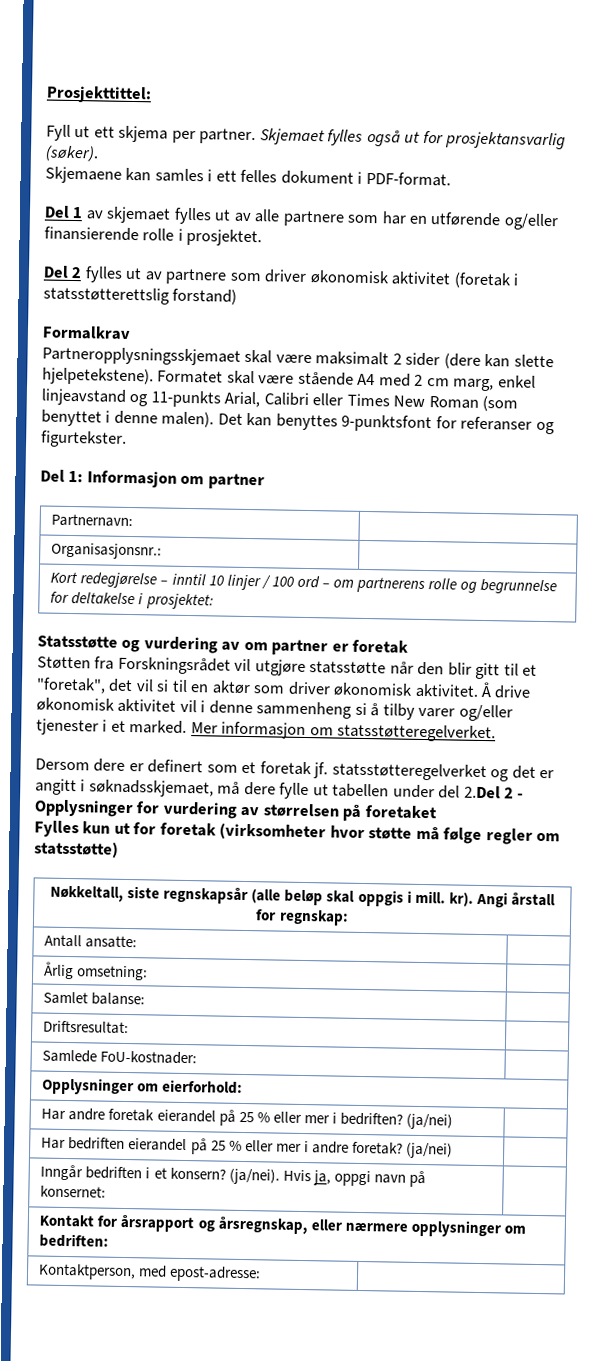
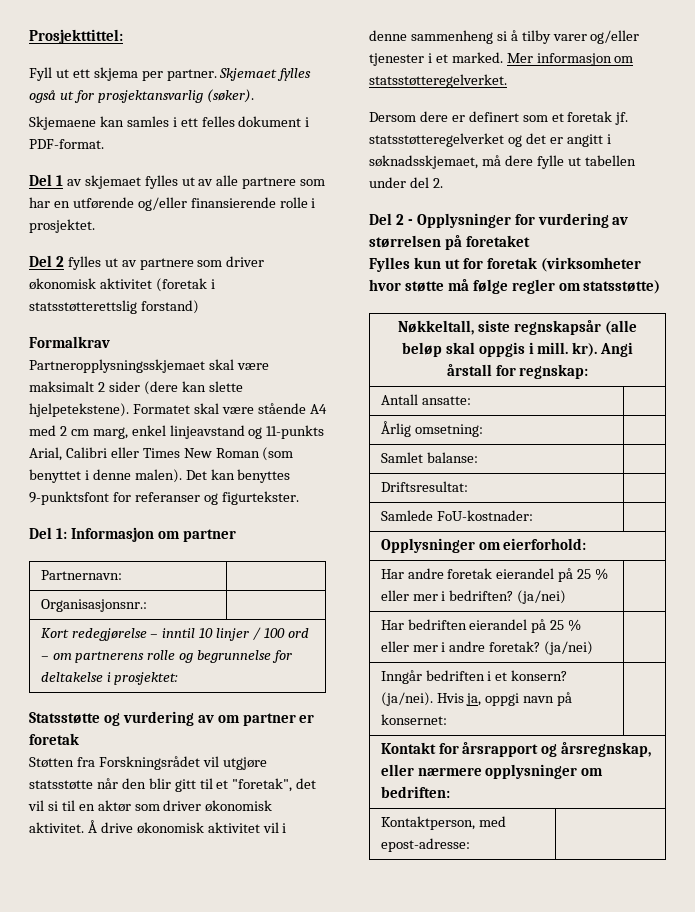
- Dersom dere er definert som et foretak jf. statsstøtteregelverket og det er angitt i søknadsskjemaet, må dere fylle ut tabellen under del 2.Del 2 - Opplysninger for vurdering av størrelsen på foretaket
+ Dersom dere er definert som et foretak jf. statsstøtteregelverket og det er angitt i søknadsskjemaet, må dere fylle ut tabellen under del 2.
+ Del 2 - Opplysninger for vurdering av størrelsen på foretaket

